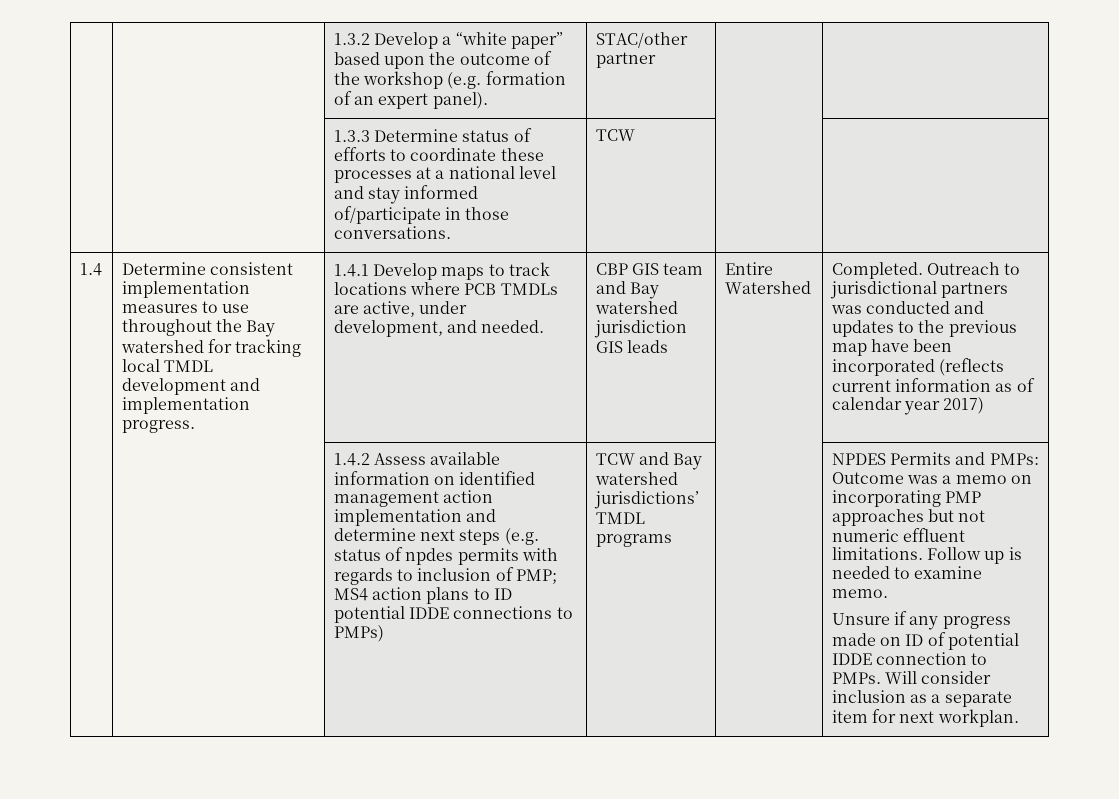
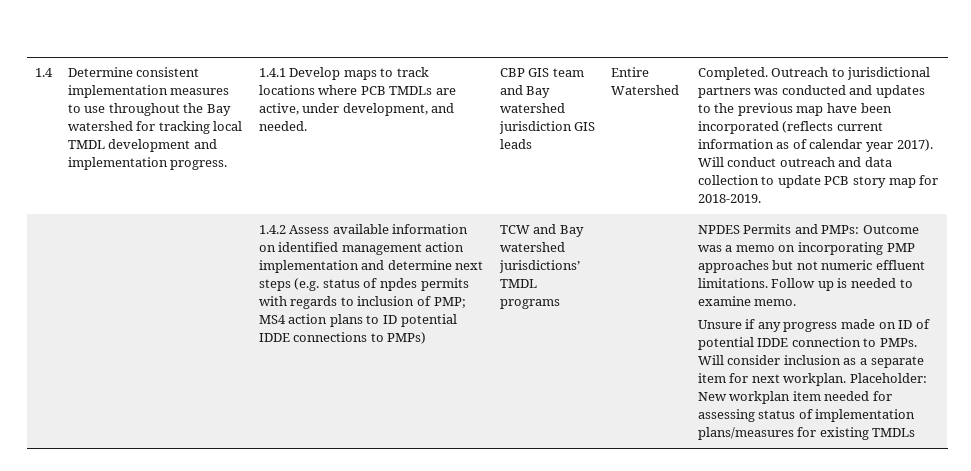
- 1.3.2 Develop a “white paper” based upon the outcome of the workshop (e.g. formation of an expert panel). | STAC/other partner | |
- | | 1.3.3 Determine status of efforts to coordinate these processes at a national level and stay informed of/participate in those conversations. | TCW | |
- Outreach to jurisdictional partners was conducted and updates to the previous map have been incorporated (reflects current information as of calendar year 2017)
+ Outreach to jurisdictional partners was conducted and updates to the previous map have been incorporated (reflects current information as of calendar year 2017). Will conduct outreach and data collection to update PCB story map for 2018-2019.
+ Placeholder: New workplan item needed for assessing status of implementation plans/measures for existing TMDLs

